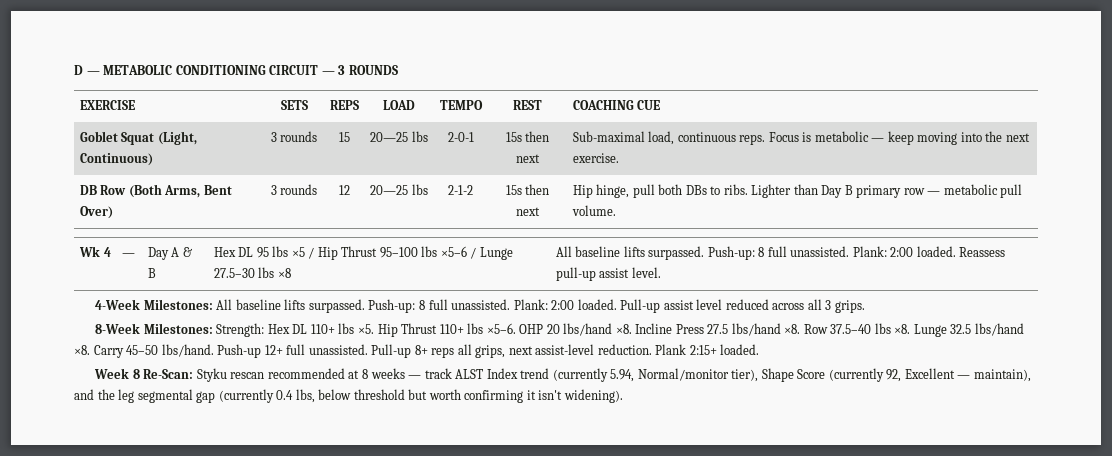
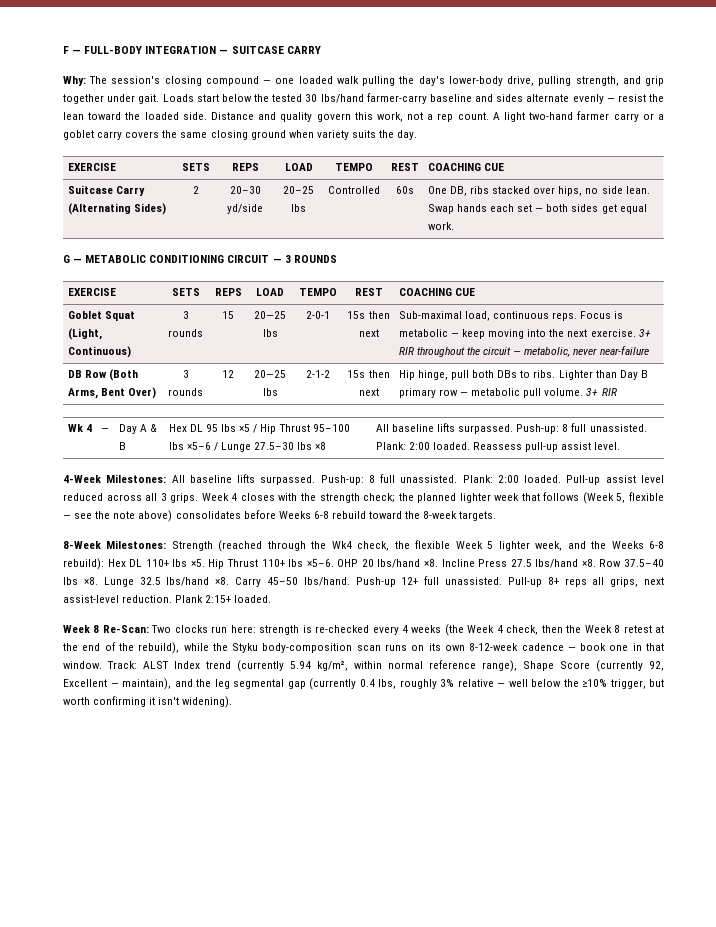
- D — METABOLIC CONDITIONING CIRCUIT — 3 ROUNDS
+ F — FULL-BODY INTEGRATION — SUITCASE CARRY
+ Why: The session's closing compound — one loaded walk pulling the day's lower-body drive, pulling strength, and grip together under gait. Loads start below the tested 30 lbs/hand farmer-carry baseline and sides alternate evenly — resist the lean toward the loaded side. Distance and quality govern this work, not a rep count. A light two-hand farmer carry or a goblet carry covers the same closing ground when variety suits the day.
+ EXERCISE | SETS | REPS | LOAD | TEMPO | REST | COACHING CUE
+ Suitcase Carry (Alternating Sides) | 2 | 20–30 yd/side | 20–25 lbs | Controlled | 60s | One DB, ribs stacked over hips, no side lean. Swap hands each set — both sides get equal work.
+ G — METABOLIC CONDITIONING CIRCUIT — 3 ROUNDS
- Goblet Squat (Light, Continuous) | 3 rounds | 15 | 20―25 lbs | 2-0-1 | 15s then next | Sub-maximal load, continuous reps. Focus is metabolic — keep moving into the next exercise.
+ Goblet Squat (Light, Continuous) | 3 rounds | 15 | 20―25 lbs | 2-0-1 | 15s then next | Sub-maximal load, continuous reps. Focus is metabolic — keep moving into the next exercise. 3+ RIR throughout the circuit — metabolic, never near-failure
- DB Row (Both Arms, Bent Over) | 3 rounds | 12 | 20―25 lbs | 2-1-2 | 15s then next | Hip hinge, pull both DBs to ribs. Lighter than Day B primary row — metabolic pull volume.
+ DB Row (Both Arms, Bent Over) | 3 rounds | 12 | 20―25 lbs | 2-1-2 | 15s then next | Hip hinge, pull both DBs to ribs. Lighter than Day B primary row — metabolic pull volume. 3+ RIR
- Pull-up assist level reduced across all 3 grips.
- 8-Week Milestones: Strength: Hex DL 110+ lbs ×5.
+ Pull-up assist level reduced across all 3 grips. Week 4 closes with the strength check; the planned lighter week that follows (Week 5, flexible — see the note above) consolidates before Weeks 6-8 rebuild toward the 8-week targets.
+ 8-Week Milestones: Strength (reached through the Wk4 check, the flexible Week 5 lighter week, and the Weeks 6-8 rebuild): Hex DL 110+ lbs ×5.
- Week 8 Re-Scan: Styku rescan recommended at 8 weeks — track ALST Index trend (currently 5.94, Normal/monitor tier), Shape Score (currently 92, Excellent — maintain), and the leg segmental gap (currently 0.4 lbs, below threshold but worth confirming it isn't widening).
+ Week 8 Re-Scan: Two clocks run here: strength is re-checked every 4 weeks (the Week 4 check, then the Week 8 retest at the end of the rebuild), while the Styku body-composition scan runs on its own 8-12-week cadence — book one in that window. Track: ALST Index trend (currently 5.94 kg/m², within normal reference range), Shape Score (currently 92, Excellent — maintain), and the leg segmental gap (currently 0.4 lbs, roughly 3% relative — well below the ≥10% trigger, but worth confirming it isn't widening).

